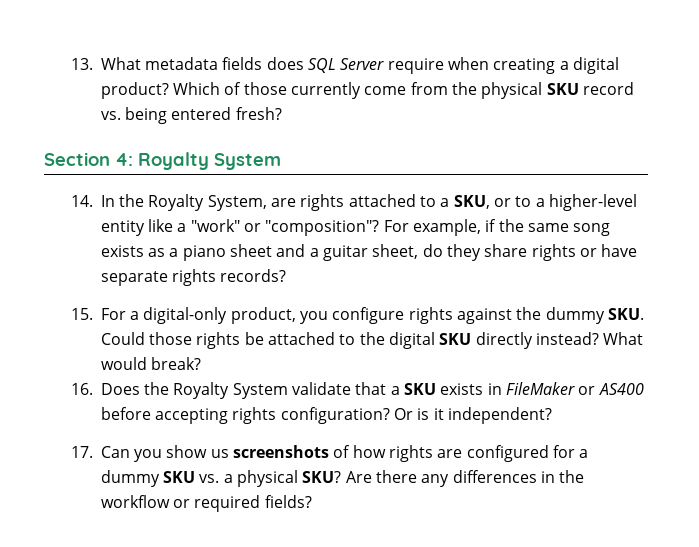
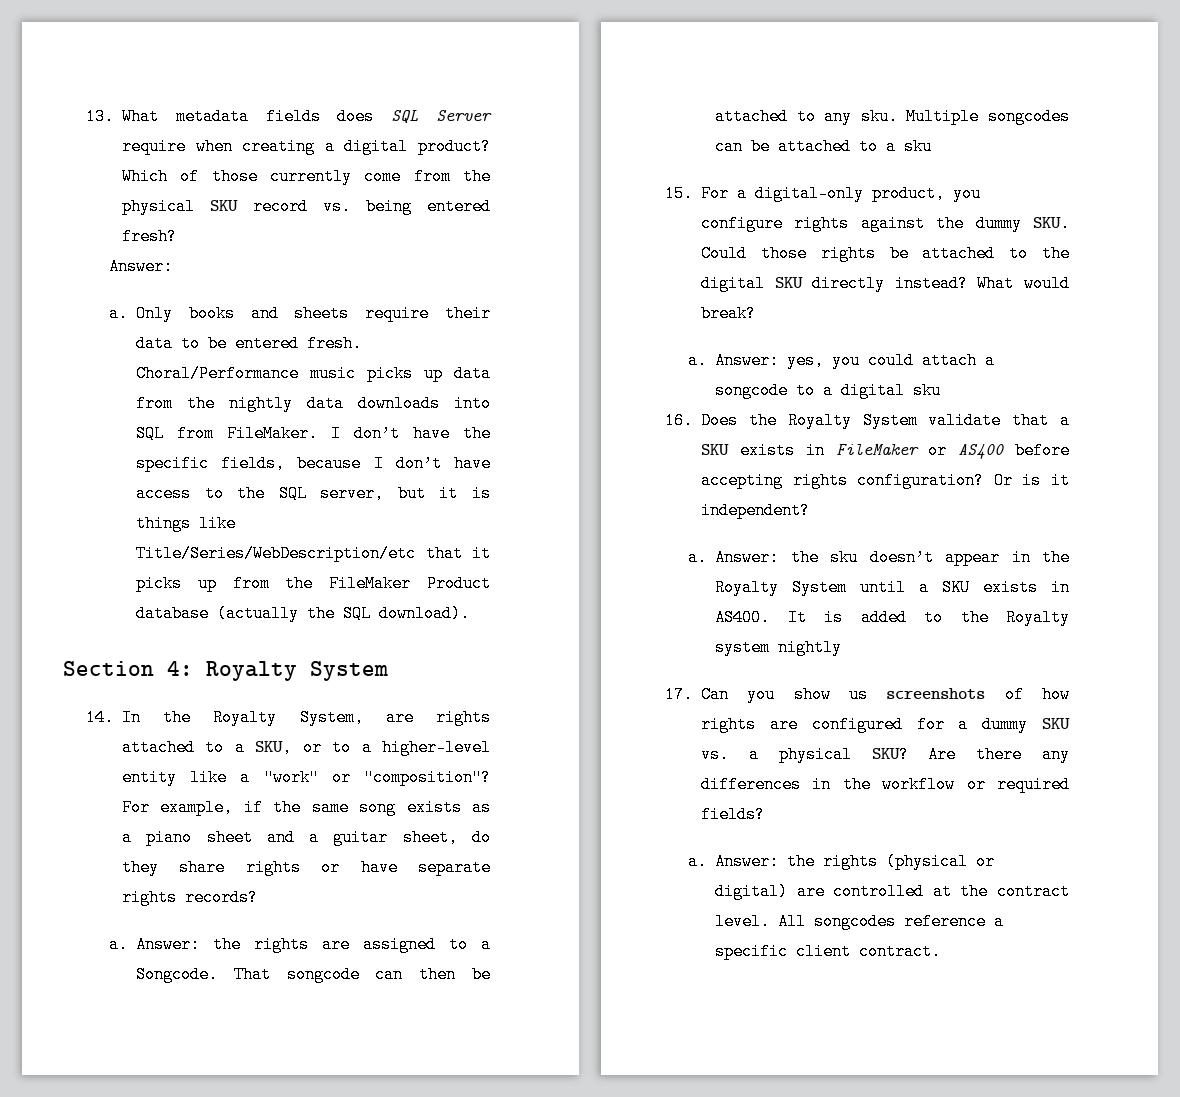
  Which of those currently come from the physical SKU record vs. being entered fresh?
+ Answer:
+ a. Only books and sheets require their data to be entered fresh. Choral/Performance music picks up data from the nightly data downloads into SQL from FileMaker. I don’t have the specific fields, because I don’t have access to the SQL server, but it is things like Title/Series/WebDescription/etc that it picks up from the FileMaker Product database (actually the SQL download).
+ a. Answer: the rights are assigned to a Songcode. That songcode can then be attached to any sku. Multiple songcodes can be attached to a sku
+ a. Answer: yes, you could attach a songcode to a digital sku
+ a. Answer: the sku doesn’t appear in the Royalty System until a SKU exists in AS400. It is added to the Royalty system nightly
+ a. Answer: the rights (physical or digital) are controlled at the contract level. All songcodes reference a specific client contract.

